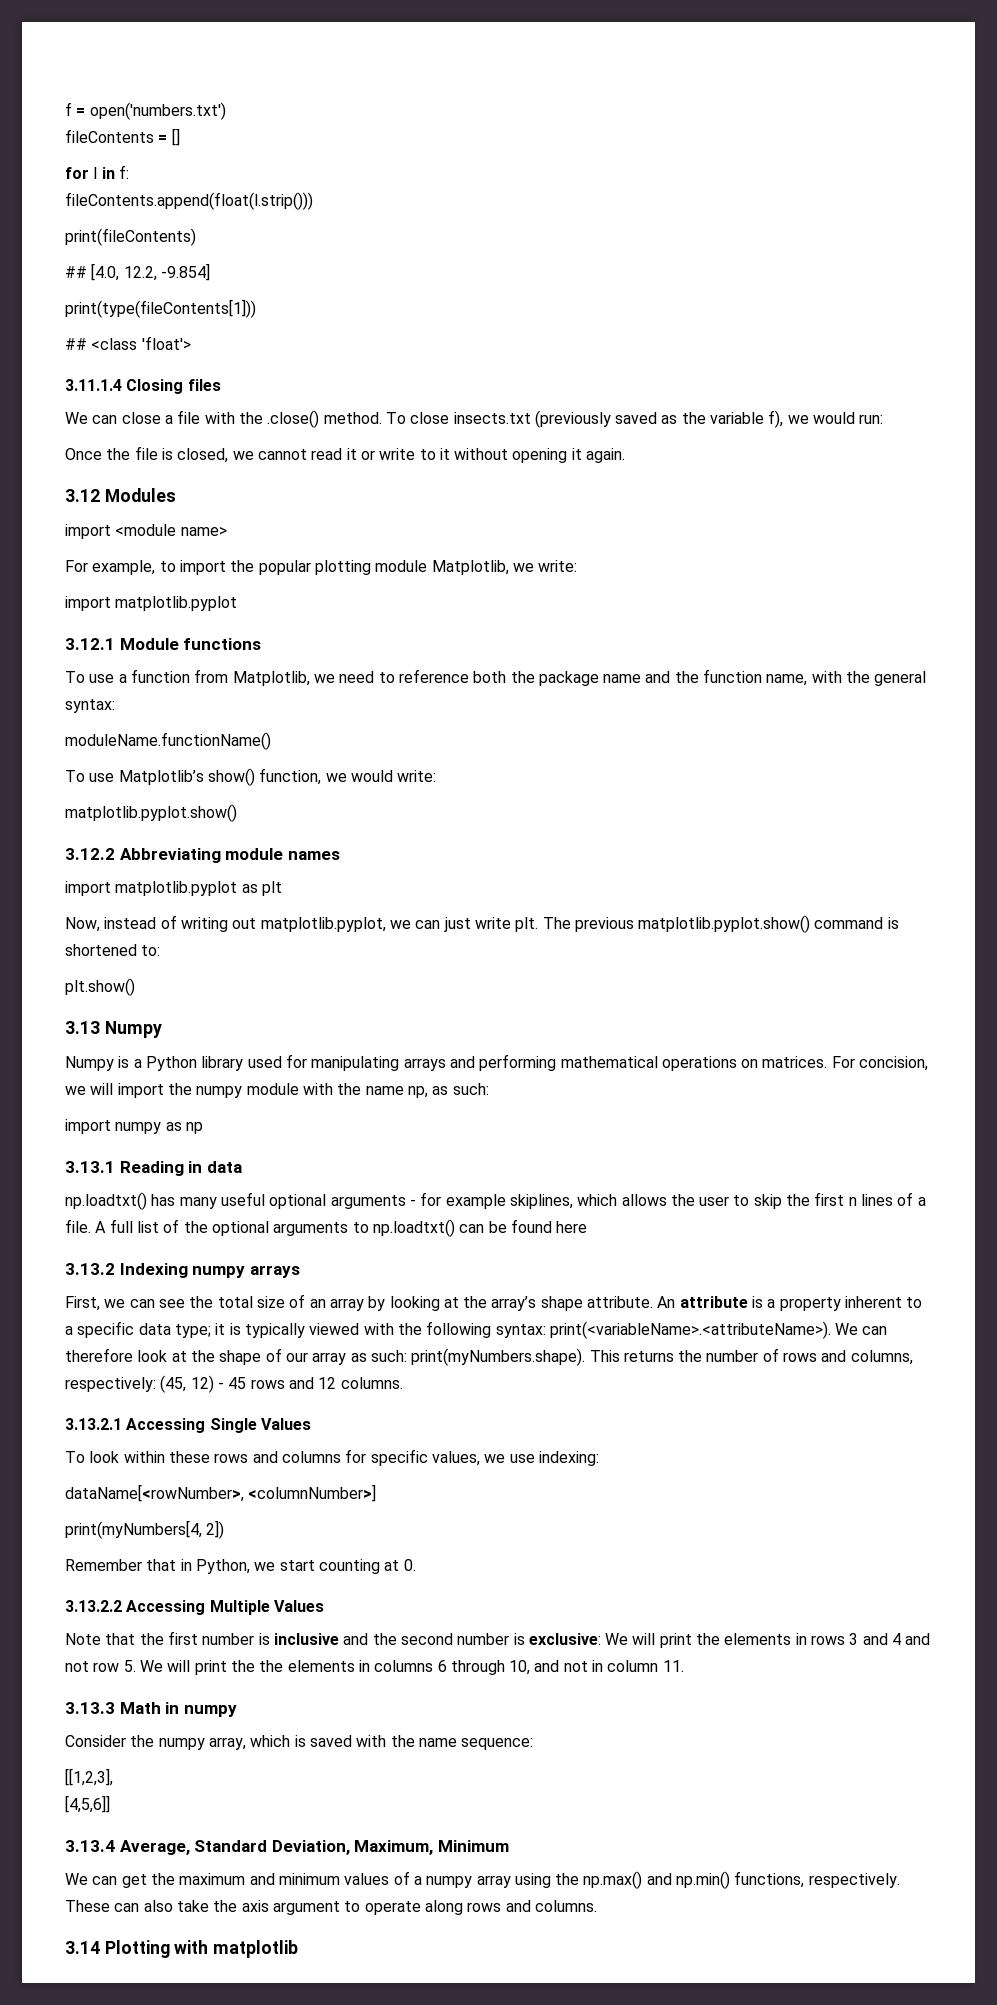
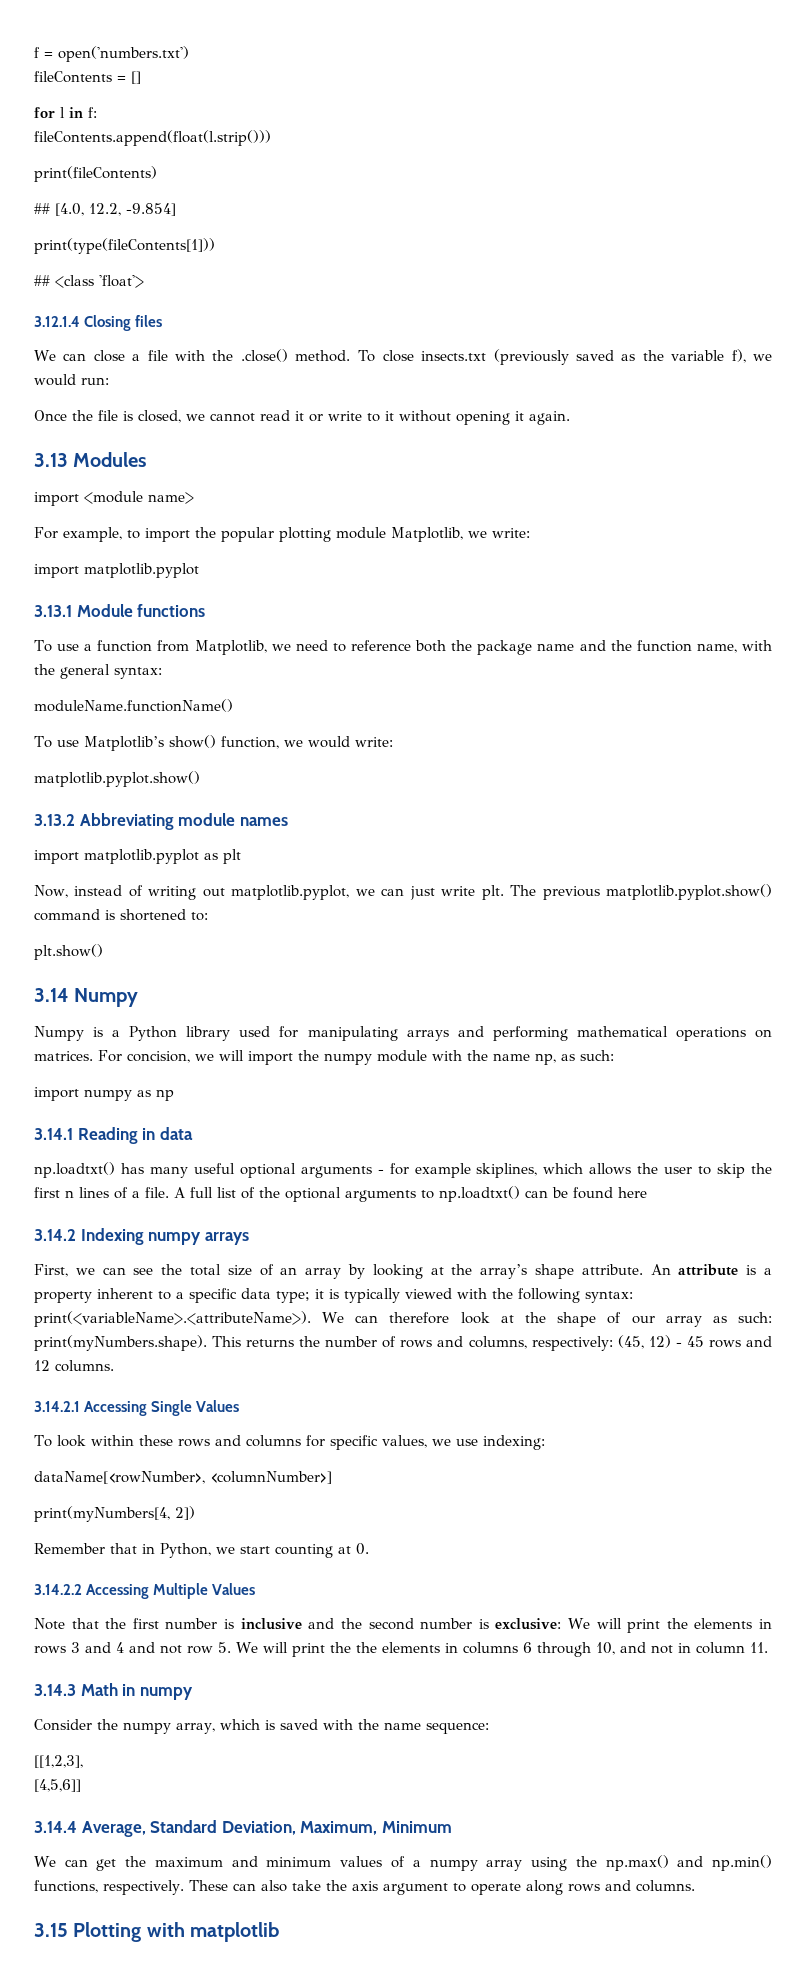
- 3.11.1.4 Closing files
+ 3.12.1.4 Closing files
- 3.12 Modules
+ 3.13 Modules
- 3.12.1 Module functions
+ 3.13.1 Module functions
- 3.12.2 Abbreviating module names
+ 3.13.2 Abbreviating module names
- 3.13 Numpy
+ 3.14 Numpy
- 3.13.1 Reading in data
+ 3.14.1 Reading in data
- 3.13.2 Indexing numpy arrays
+ 3.14.2 Indexing numpy arrays
- 3.13.2.1 Accessing Single Values
+ 3.14.2.1 Accessing Single Values
- 3.13.2.2 Accessing Multiple Values
+ 3.14.2.2 Accessing Multiple Values
- 3.13.3 Math in numpy
+ 3.14.3 Math in numpy
- 3.13.4 Average, Standard Deviation, Maximum, Minimum
+ 3.14.4 Average, Standard Deviation, Maximum, Minimum
- 3.14 Plotting with matplotlib
+ 3.15 Plotting with matplotlib

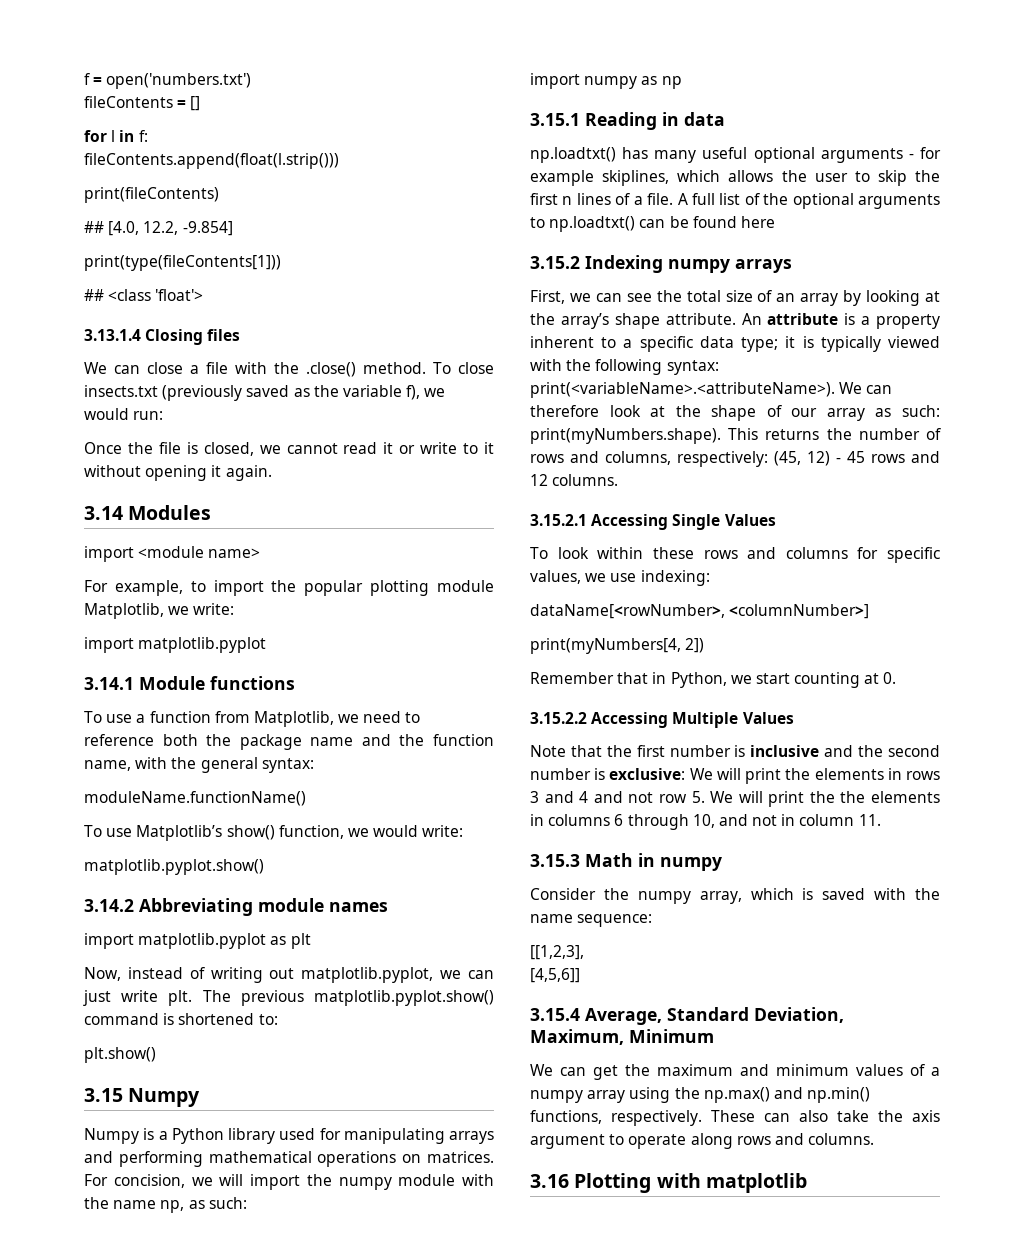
- 3.12.1.4 Closing files
+ 3.13.1.4 Closing files
- 3.13 Modules
+ 3.14 Modules
- 3.13.1 Module functions
+ 3.14.1 Module functions
- 3.13.2 Abbreviating module names
+ 3.14.2 Abbreviating module names
- 3.14 Numpy
+ 3.15 Numpy
- 3.14.1 Reading in data
+ 3.15.1 Reading in data
- 3.14.2 Indexing numpy arrays
+ 3.15.2 Indexing numpy arrays
- 3.14.2.1 Accessing Single Values
+ 3.15.2.1 Accessing Single Values
- 3.14.2.2 Accessing Multiple Values
+ 3.15.2.2 Accessing Multiple Values
- 3.14.3 Math in numpy
+ 3.15.3 Math in numpy
- 3.14.4 Average, Standard Deviation, Maximum, Minimum
+ 3.15.4 Average, Standard Deviation, Maximum, Minimum
- 3.15 Plotting with matplotlib
+ 3.16 Plotting with matplotlib

